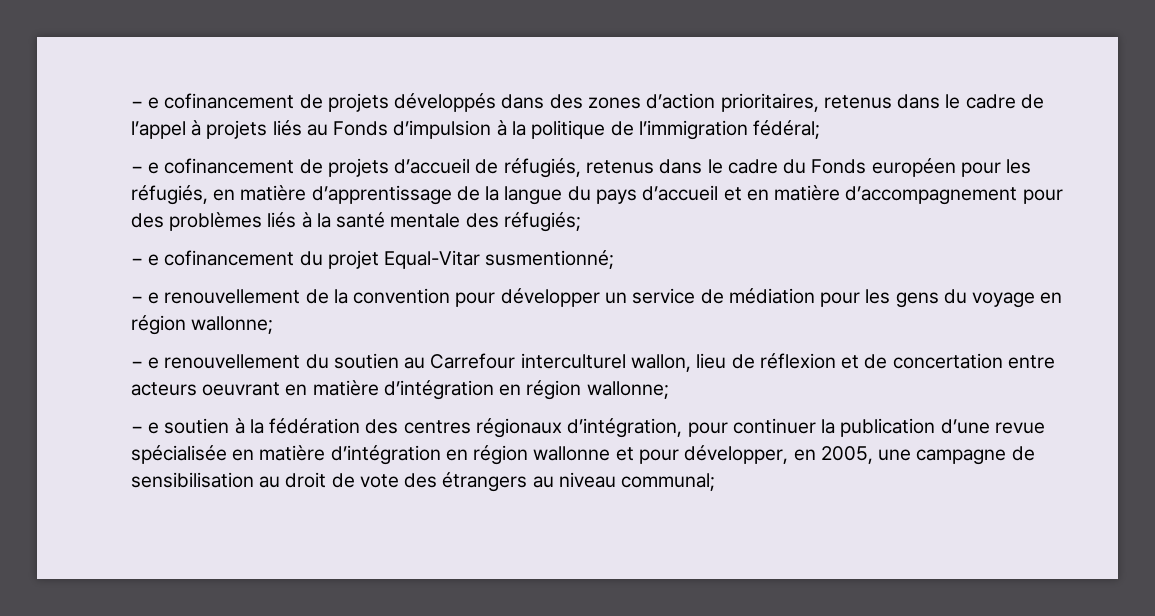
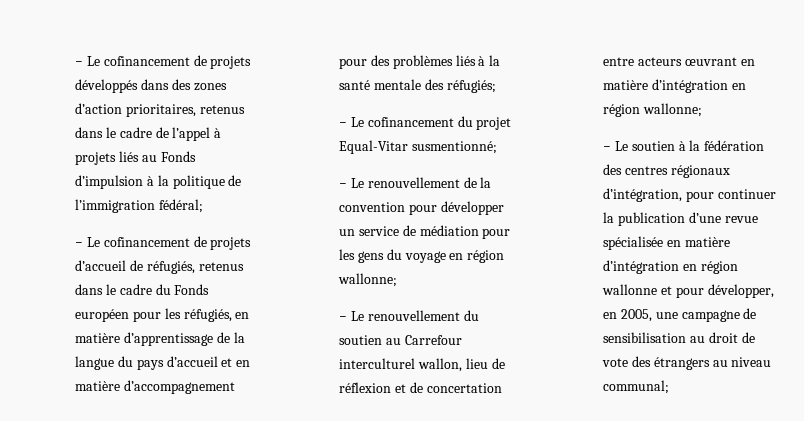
- − e cofinancement de projets développés dans des zones d’action prioritaires, retenus dans le cadre de l’appel à projets liés au Fonds d’impulsion à la politique de l’immigration fédéral;
+ − Le cofinancement de projets développés dans des zones d’action prioritaires, retenus dans le cadre de l’appel à projets liés au Fonds d’impulsion à la politique de l’immigration fédéral;
- − e cofinancement de projets d’accueil de réfugiés, retenus dans le cadre du Fonds européen pour les réfugiés, en matière d’apprentissage de la langue du pays d’accueil et en matière d’accompagnement pour des problèmes liés à la santé mentale des réfugiés;
+ − Le cofinancement de projets d’accueil de réfugiés, retenus dans le cadre du Fonds européen pour les réfugiés, en matière d’apprentissage de la langue du pays d’accueil et en matière d’accompagnement pour des problèmes liés à la santé mentale des réfugiés;
- − e cofinancement du projet Equal-Vitar susmentionné;
+ − Le cofinancement du projet Equal-Vitar susmentionné;
- − e renouvellement de la convention pour développer un service de médiation pour les gens du voyage en région wallonne;
+ − Le renouvellement de la convention pour développer un service de médiation pour les gens du voyage en région wallonne;
- − e renouvellement du soutien au Carrefour interculturel wallon, lieu de réflexion et de concertation entre acteurs oeuvrant en matière d’intégration en région wallonne;
+ − Le renouvellement du soutien au Carrefour interculturel wallon, lieu de réflexion et de concertation entre acteurs œuvrant en matière d’intégration en région wallonne;
- − e soutien à la fédération des centres régionaux d’intégration, pour continuer la publication d’une revue spécialisée en matière d’intégration en région wallonne et pour développer, en 2005, une campagne de sensibilisation au droit de vote des étrangers au niveau communal;
+ − Le soutien à la fédération des centres régionaux d’intégration, pour continuer la publication d’une revue spécialisée en matière d’intégration en région wallonne et pour développer, en 2005, une campagne de sensibilisation au droit de vote des étrangers au niveau communal;

